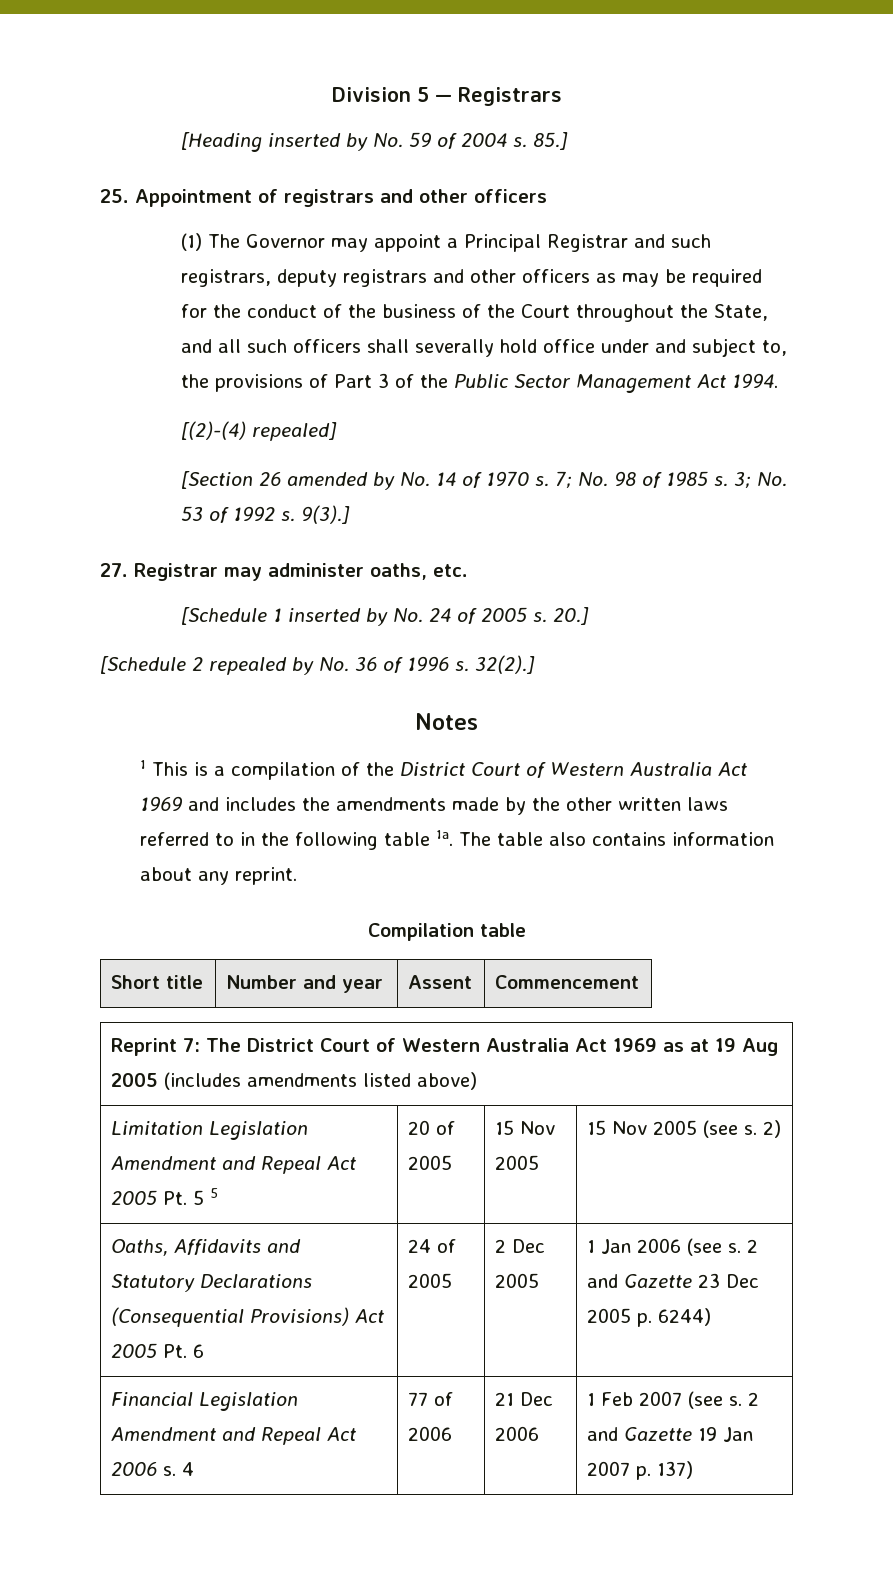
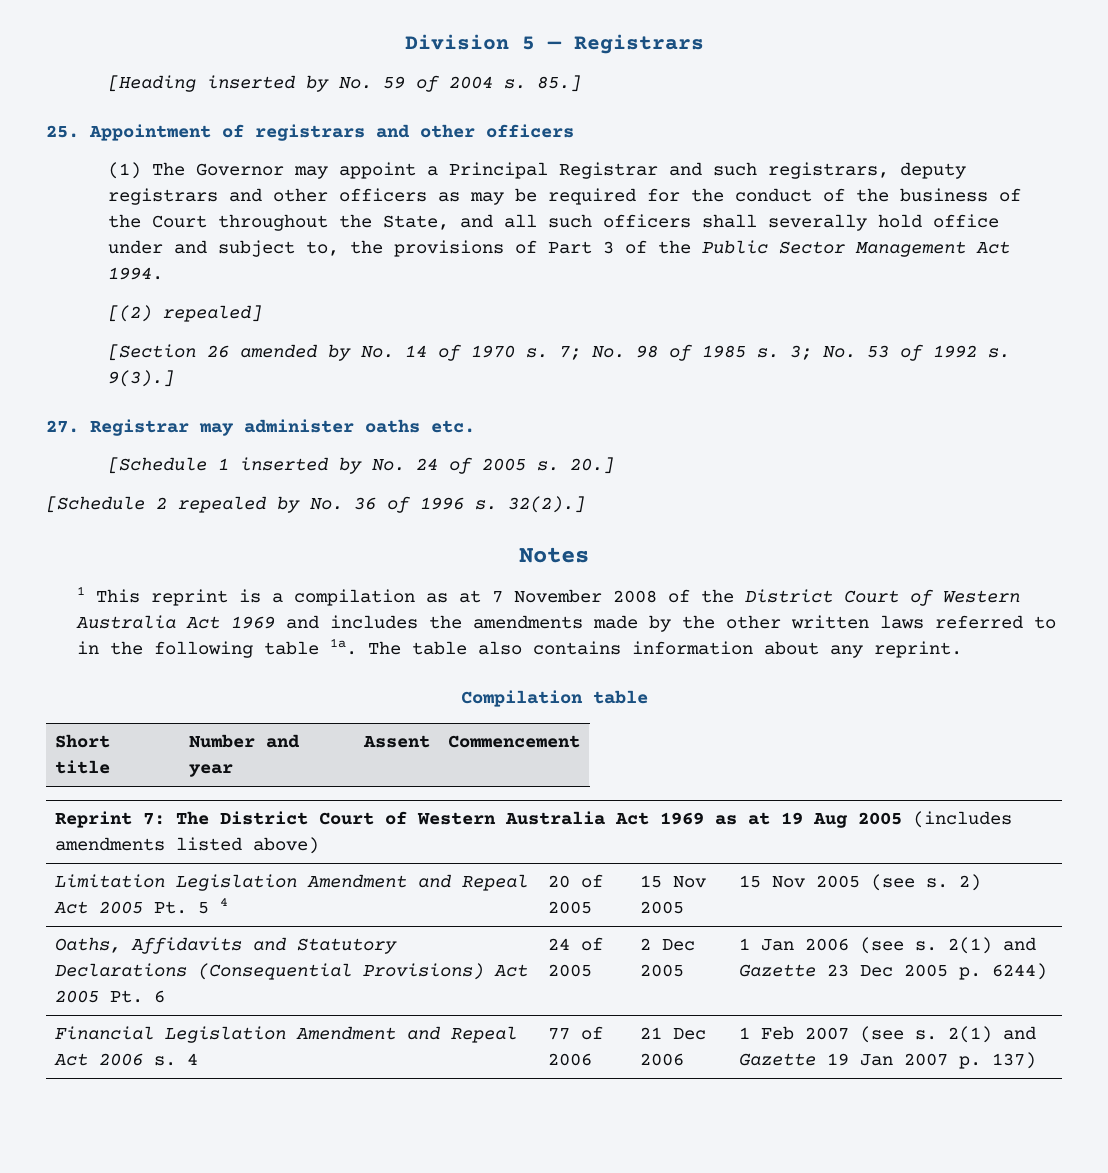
- [(2)-(4) repealed]
+ [(2) repealed]
- 27. Registrar may administer oaths, etc.
+ 27. Registrar may administer oaths etc.
- 1 This is a compilation of the District Court of Western Australia Act 1969 and includes the amendments made by the other written laws referred to in the following table 1a.
+ 1 This reprint is a compilation as at 7 November 2008 of the District Court of Western Australia Act 1969 and includes the amendments made by the other written laws referred to in the following table 1a.
- Limitation Legislation Amendment and Repeal Act 2005 Pt. 5 5 | 20 of 2005 | 15 Nov 2005 | 15 Nov 2005 (see s. 2)
+ Limitation Legislation Amendment and Repeal Act 2005 Pt. 5 4 | 20 of 2005 | 15 Nov 2005 | 15 Nov 2005 (see s. 2)
- Oaths, Affidavits and Statutory Declarations (Consequential Provisions) Act 2005 Pt. 6 | 24 of 2005 | 2 Dec 2005 | 1 Jan 2006 (see s. 2 and Gazette 23 Dec 2005 p. 6244)
+ Oaths, Affidavits and Statutory Declarations (Consequential Provisions) Act 2005 Pt. 6 | 24 of 2005 | 2 Dec 2005 | 1 Jan 2006 (see s. 2(1) and Gazette 23 Dec 2005 p. 6244)
- Financial Legislation Amendment and Repeal Act 2006 s. 4 | 77 of 2006 | 21 Dec 2006 | 1 Feb 2007 (see s. 2 and Gazette 19 Jan 2007 p. 137)
+ Financial Legislation Amendment and Repeal Act 2006 s. 4 | 77 of 2006 | 21 Dec 2006 | 1 Feb 2007 (see s. 2(1) and Gazette 19 Jan 2007 p. 137)

